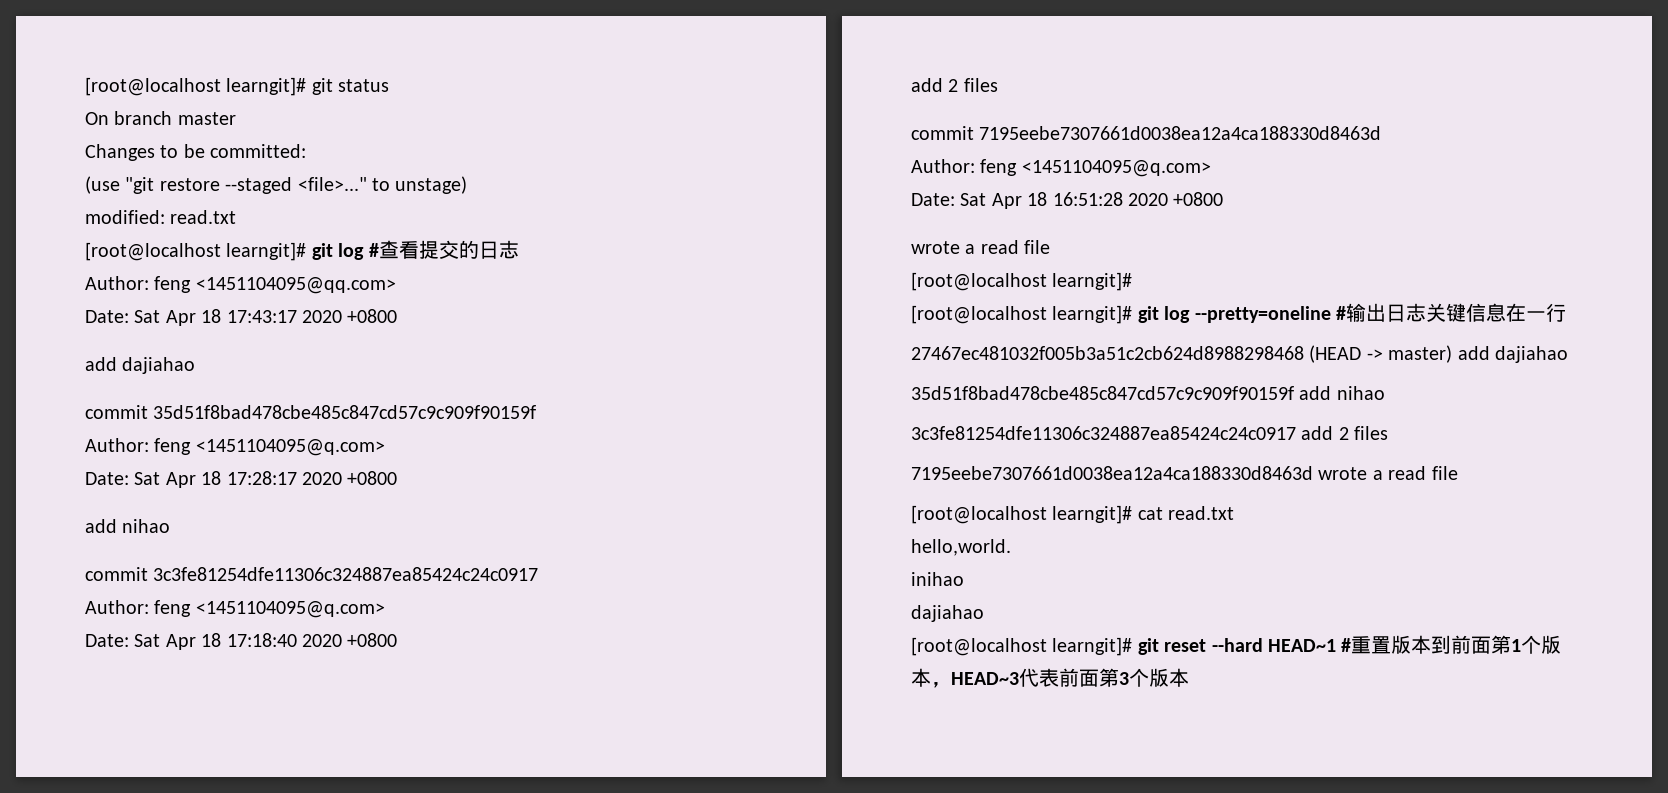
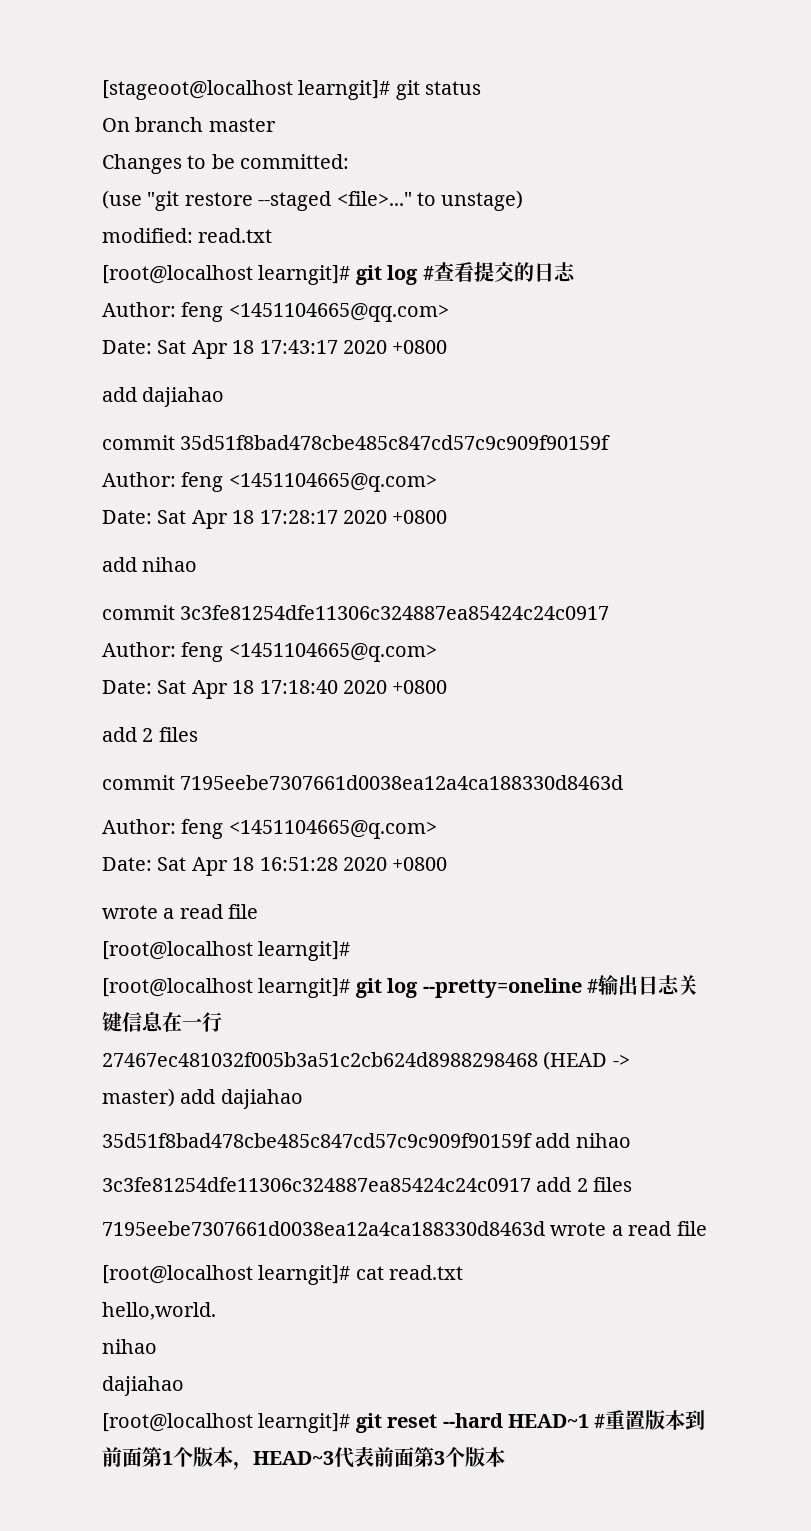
- [root@localhost learngit]# git status
+ [stageoot@localhost learngit]# git status
- Author: feng <1451104095@qq.com>
+ Author: feng <1451104665@qq.com>
  commit 35d51f8bad478cbe485c847cd57c9c909f90159f
- Author: feng <1451104095@q.com>
+ Author: feng <1451104665@q.com>
  commit 3c3fe81254dfe11306c324887ea85424c24c0917
- Author: feng <1451104095@q.com>
+ Author: feng <1451104665@q.com>
  commit 7195eebe7307661d0038ea12a4ca188330d8463d
- Author: feng <1451104095@q.com>
+ Author: feng <1451104665@q.com>
  hello,world.
- inihao
+ nihao

